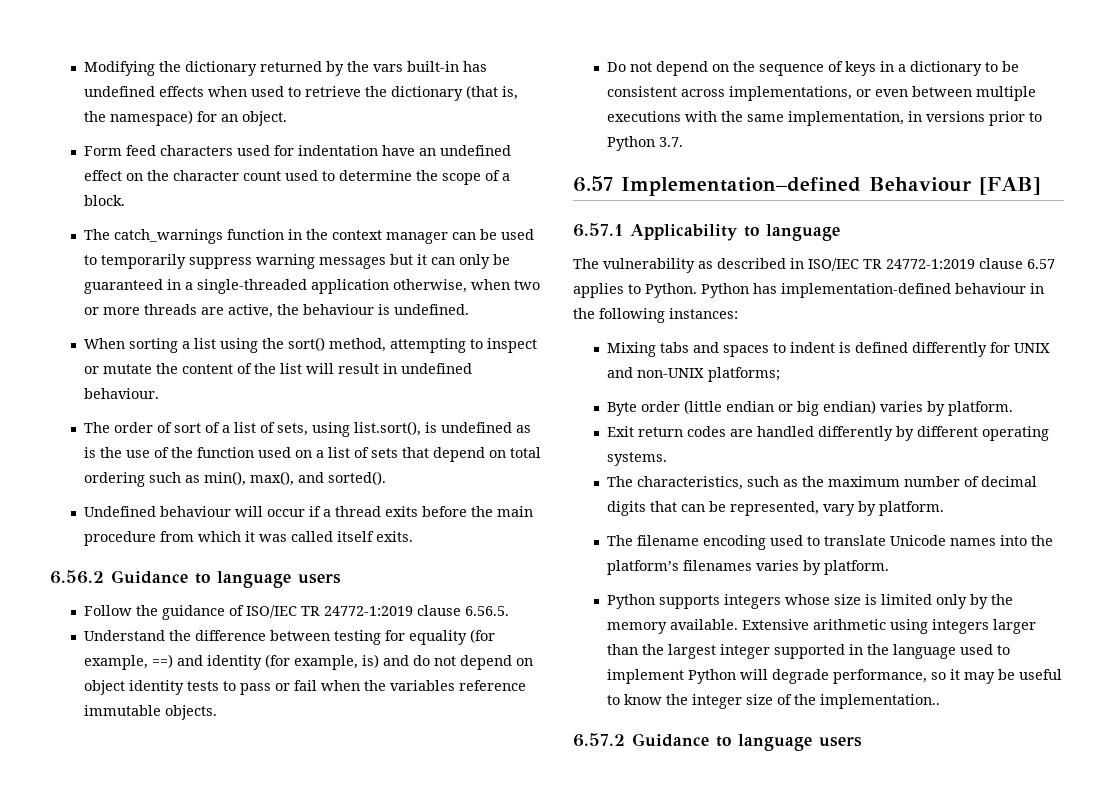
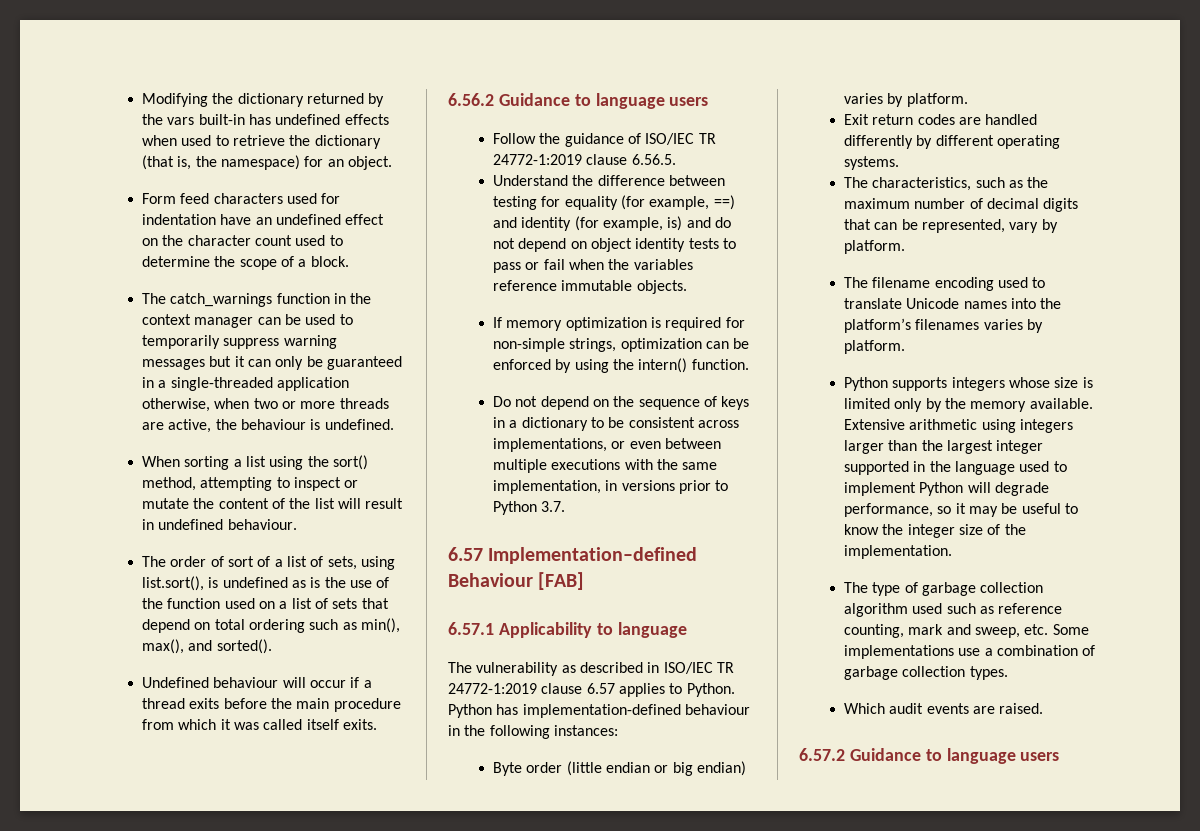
+ If memory optimization is required for non-simple strings, optimization can be enforced by using the intern() function.
- Mixing tabs and spaces to indent is defined differently for UNIX and non-UNIX platforms;
- Extensive arithmetic using integers larger than the largest integer supported in the language used to implement Python will degrade performance, so it may be useful to know the integer size of the implementation..
+ Extensive arithmetic using integers larger than the largest integer supported in the language used to implement Python will degrade performance, so it may be useful to know the integer size of the implementation.
+ The type of garbage collection algorithm used such as reference counting, mark and sweep, etc. Some implementations use a combination of garbage collection types.
+ Which audit events are raised.

